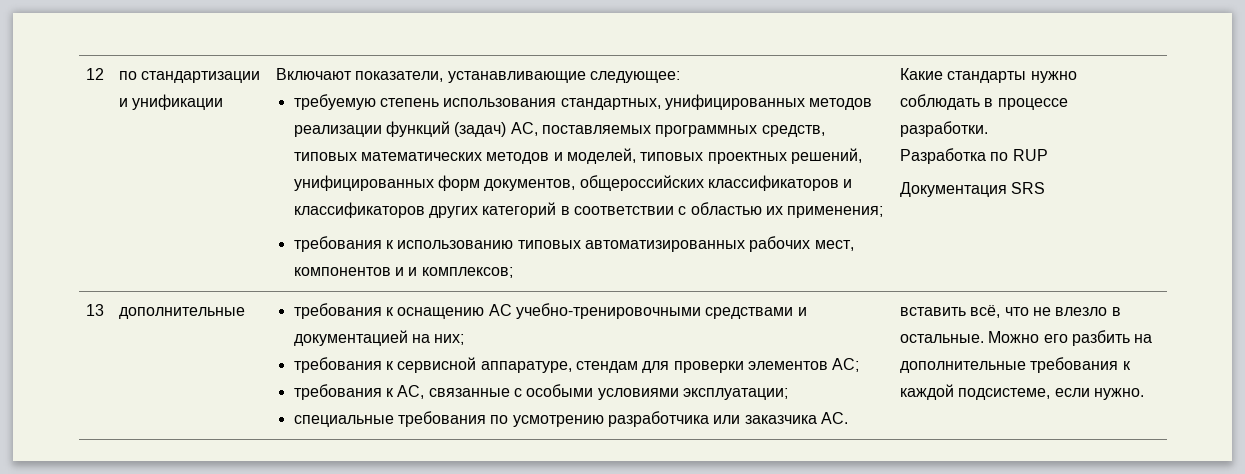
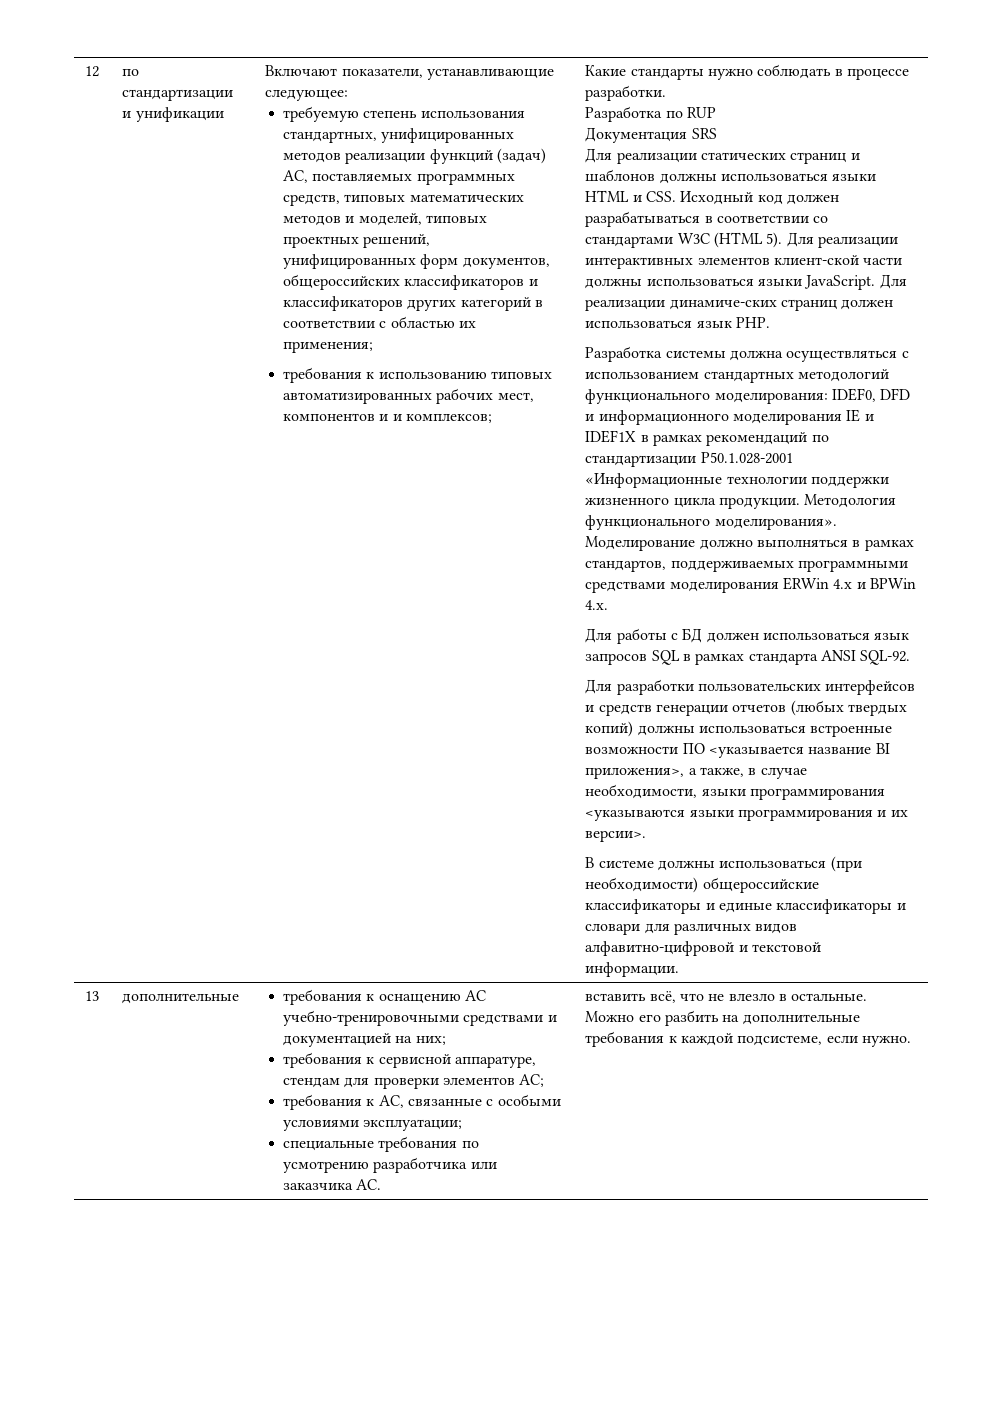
+ Для реализации статических страниц и шаблонов должны использоваться языки HTML и CSS. Исходный код должен разрабатываться в соответствии со стандартами W3C (HTML 5). Для реализации интерактивных элементов клиент-ской части должны использоваться языки JavaScript. Для реализации динамиче-ских страниц должен использоваться язык PHP.
+ Разработка системы должна осуществляться с использованием стандартных методологий функционального моделирования: IDEF0, DFD и информационного моделирования IE и IDEF1Х в рамках рекомендаций по стандартизации Р50.1.028-2001 «Информационные технологии поддержки жизненного цикла продукции. Методология функционального моделирования». Моделирование должно выполняться в рамках стандартов, поддерживаемых программными средствами моделирования ERWin 4.х и BPWin 4.х.
+ Для работы с БД должен использоваться язык запросов SQL в рамках стандарта ANSI SQL-92.
+ Для разработки пользовательских интерфейсов и средств генерации отчетов (любых твердых копий) должны использоваться встроенные возможности ПО <указывается название BI приложения>, а также, в случае необходимости, языки программирования <указываются языки программирования и их версии>.
+ В системе должны использоваться (при необходимости) общероссийские классификаторы и единые классификаторы и словари для различных видов алфавитно-цифровой и текстовой информации.

